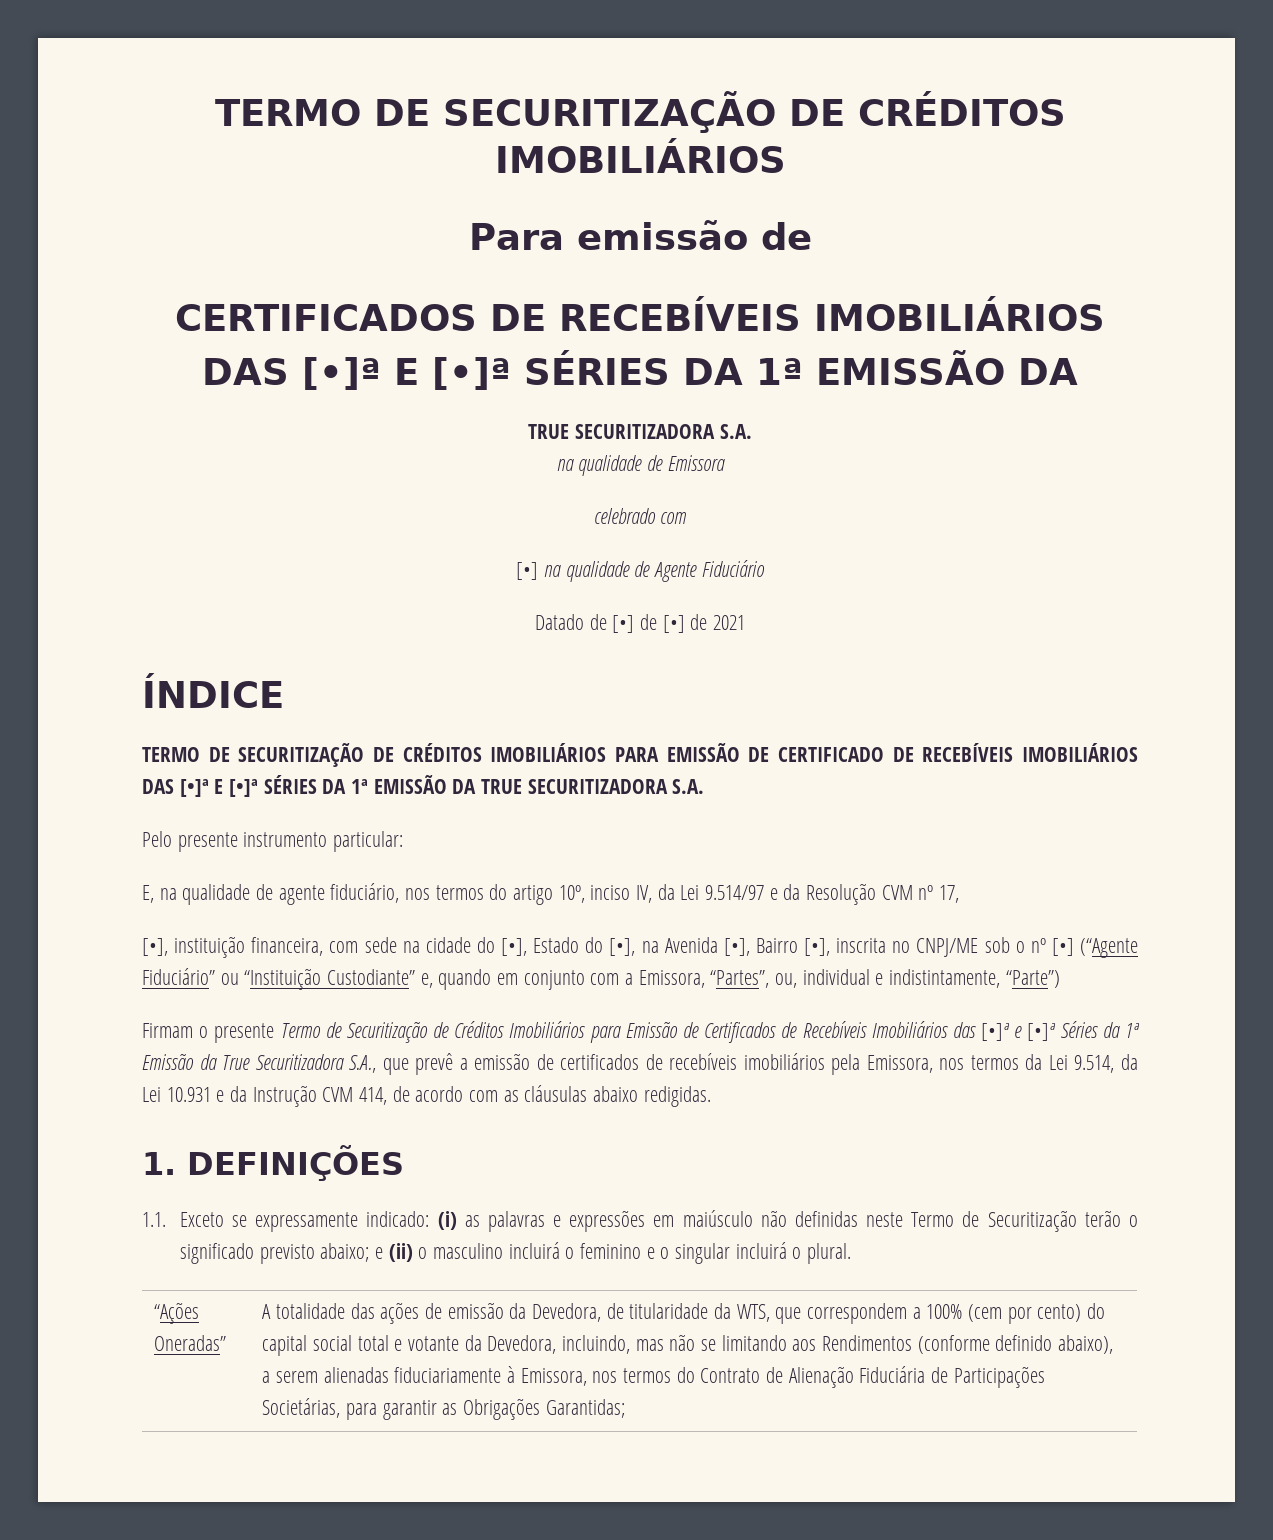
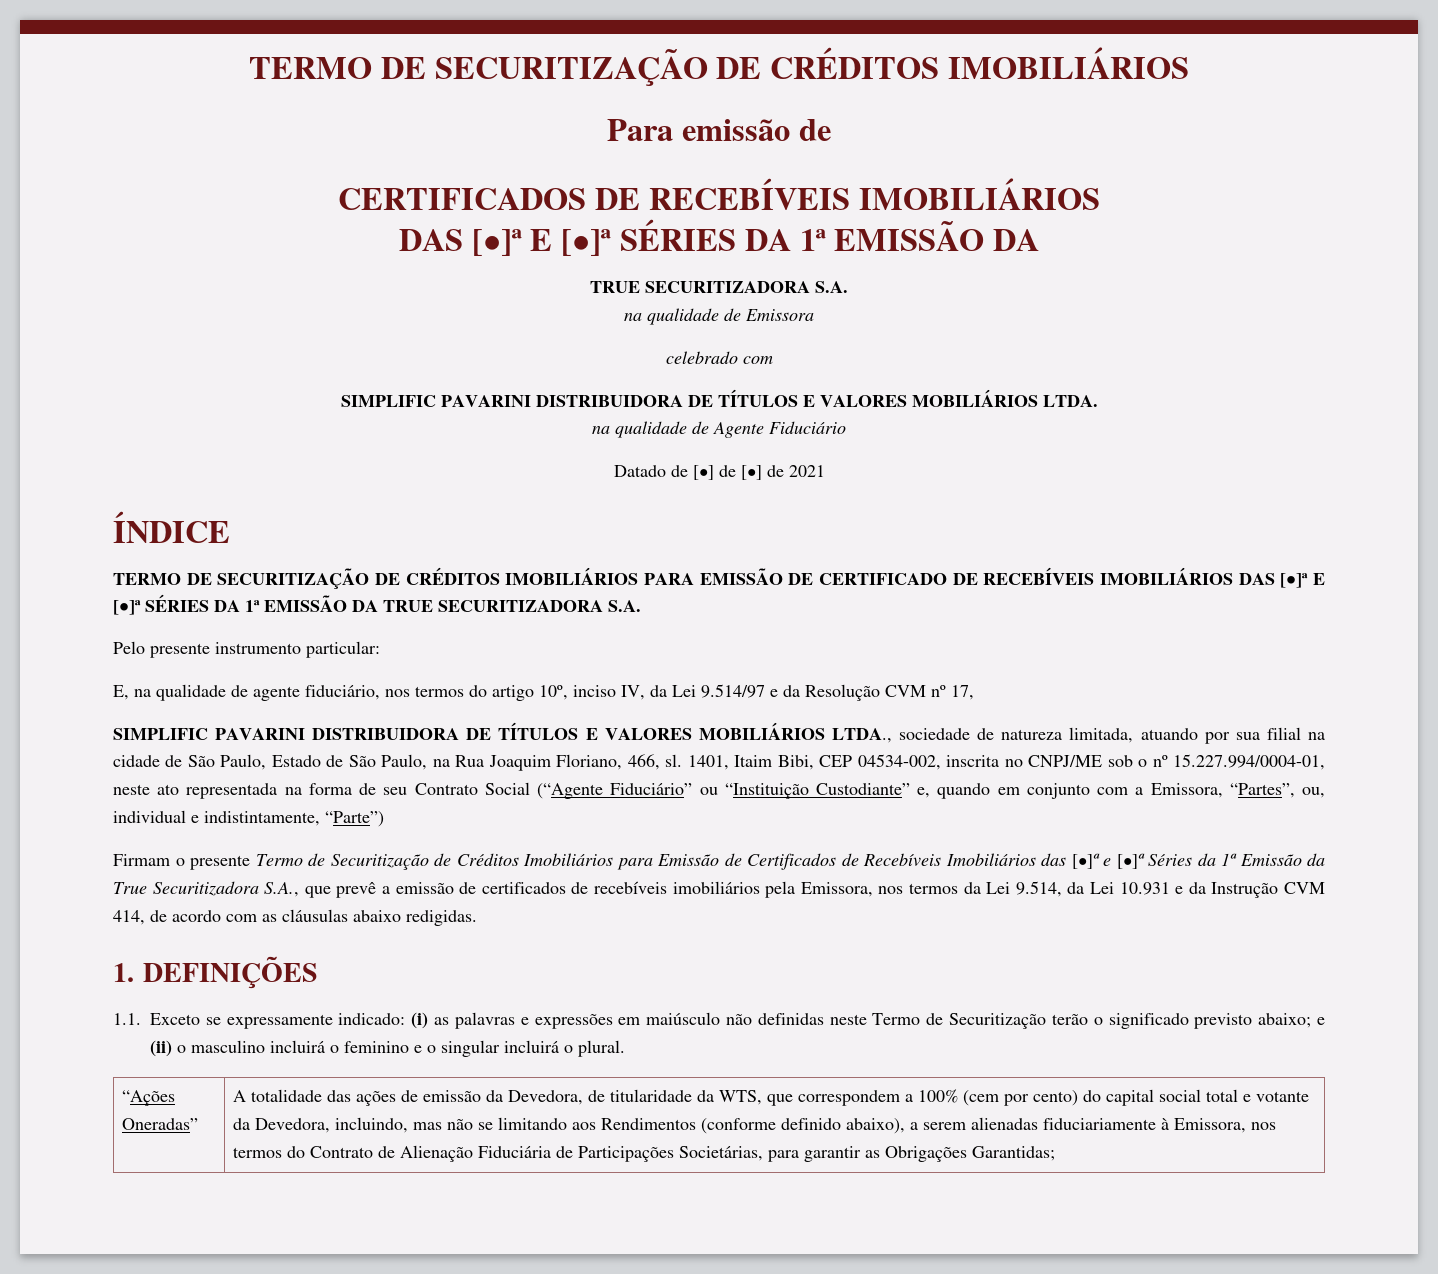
- [•] na qualidade de Agente Fiduciário
+ SIMPLIFIC PAVARINI DISTRIBUIDORA DE TÍTULOS E VALORES MOBILIÁRIOS LTDA.
+ na qualidade de Agente Fiduciário
- [•], instituição financeira, com sede na cidade do [•], Estado do [•], na Avenida [•], Bairro [•], inscrita no CNPJ/ME sob o nº [•] (“Agente Fiduciário” ou “Instituição Custodiante” e, quando em conjunto com a Emissora, “Partes”, ou, individual e indistintamente, “Parte”)
+ SIMPLIFIC PAVARINI DISTRIBUIDORA DE TÍTULOS E VALORES MOBILIÁRIOS LTDA., sociedade de natureza limitada, atuando por sua filial na cidade de São Paulo, Estado de São Paulo, na Rua Joaquim Floriano, 466, sl. 1401, Itaim Bibi, CEP 04534-002, inscrita no CNPJ/ME sob o nº 15.227.994/0004-01, neste ato representada na forma de seu Contrato Social (“Agente Fiduciário” ou “Instituição Custodiante” e, quando em conjunto com a Emissora, “Partes”, ou, individual e indistintamente, “Parte”)

